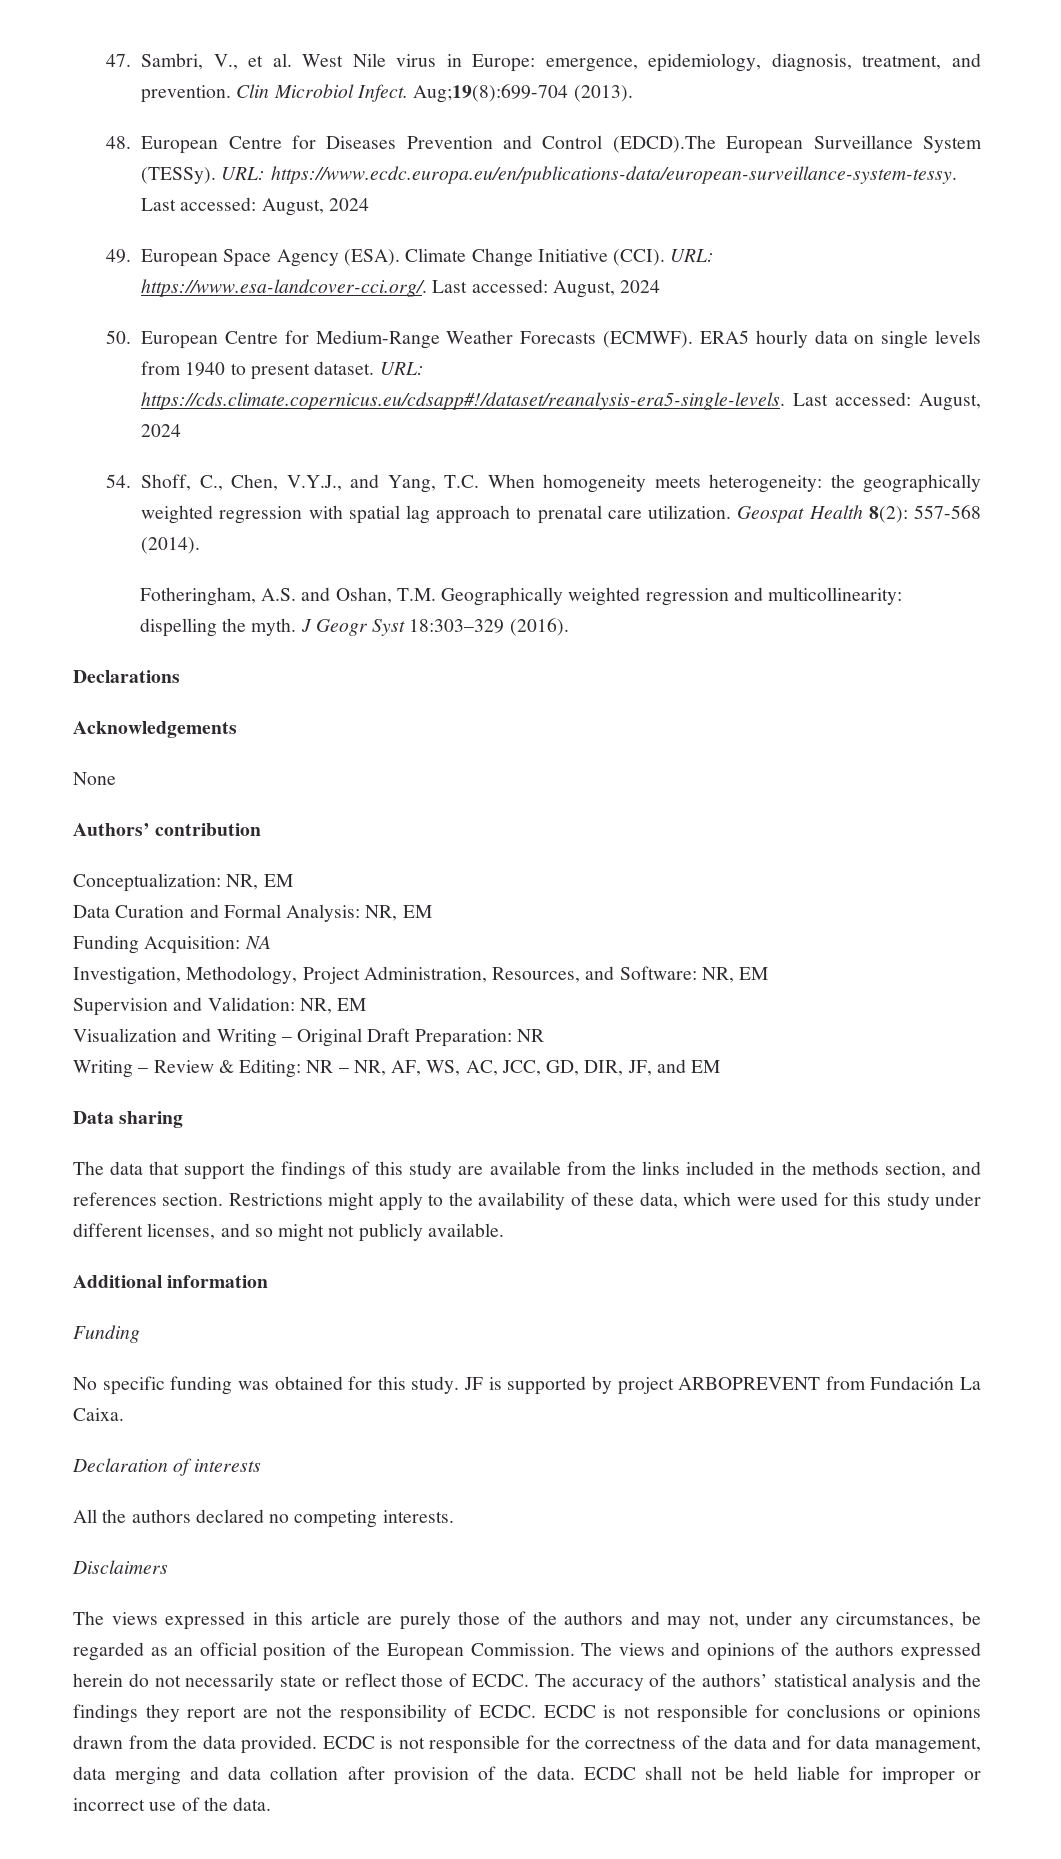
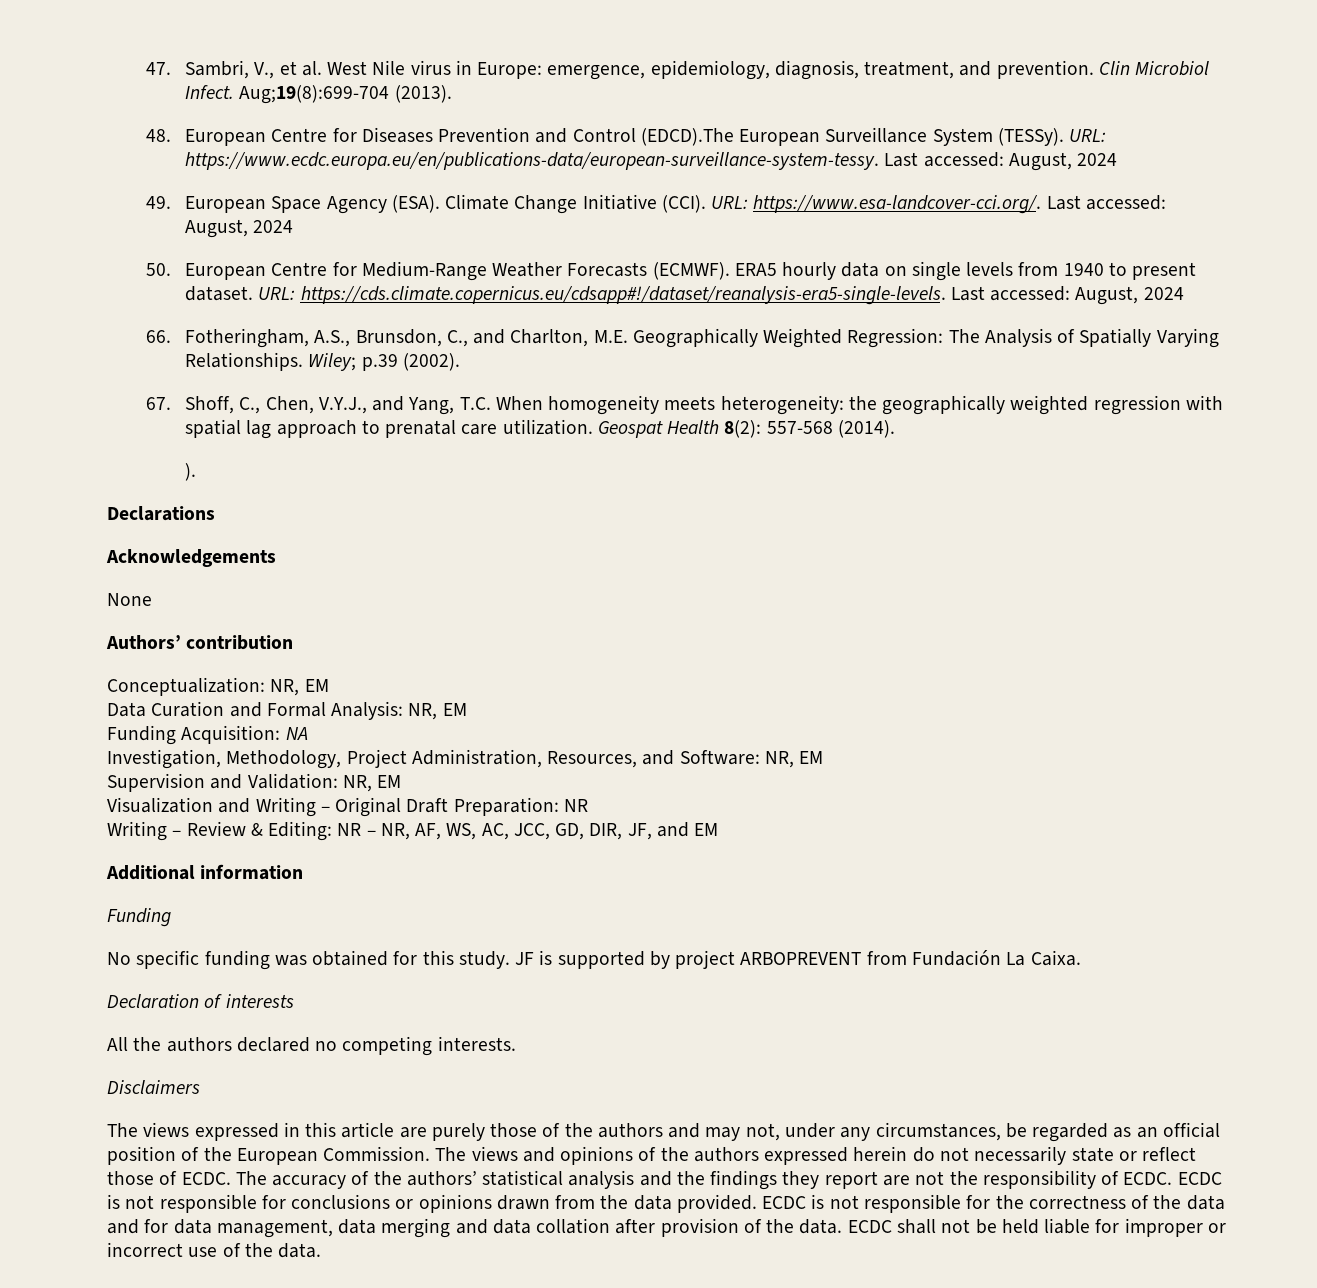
- 54. Shoff, C., Chen, V.Y.J., and Yang, T.C. When homogeneity meets heterogeneity: the geographically weighted regression with spatial lag approach to prenatal care utilization.
+ 66. Fotheringham, A.S., Brunsdon, C., and Charlton, M.E. Geographically Weighted Regression: The Analysis of Spatially Varying Relationships. Wiley; p.39 (2002).
+ 67. Shoff, C., Chen, V.Y.J., and Yang, T.C. When homogeneity meets heterogeneity: the geographically weighted regression with spatial lag approach to prenatal care utilization.
- Fotheringham, A.S. and Oshan, T.M. Geographically weighted regression and multicollinearity: dispelling the myth. J Geogr Syst 18:303–329 (2016).
+ ).
- Data sharing
- The data that support the findings of this study are available from the links included in the methods section, and references section. Restrictions might apply to the availability of these data, which were used for this study under different licenses, and so might not publicly available.

